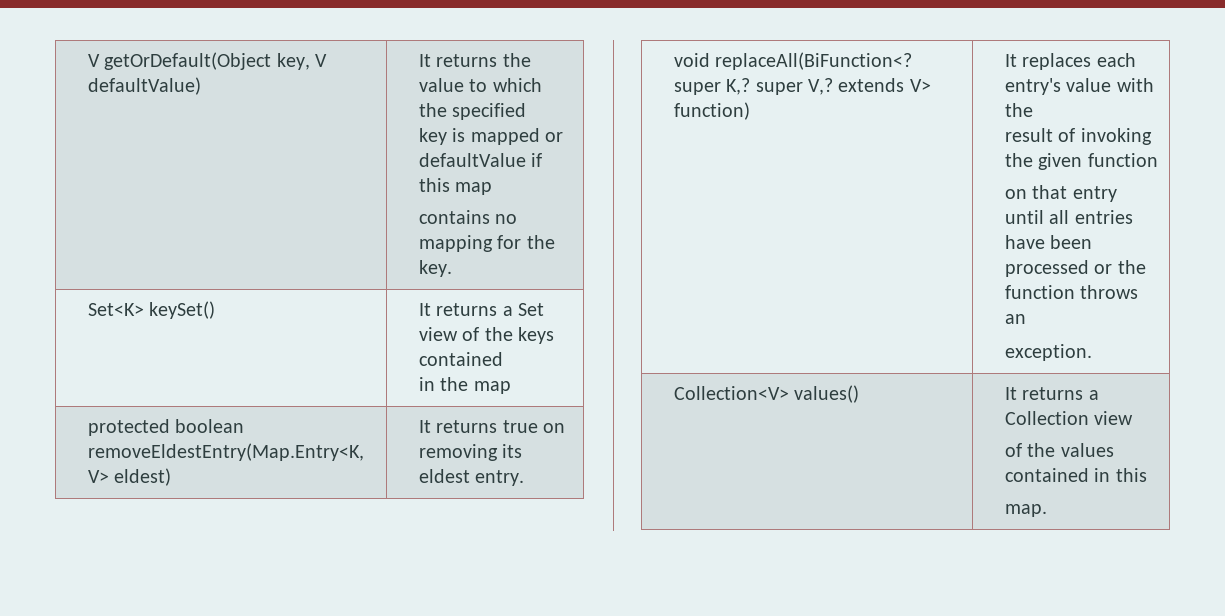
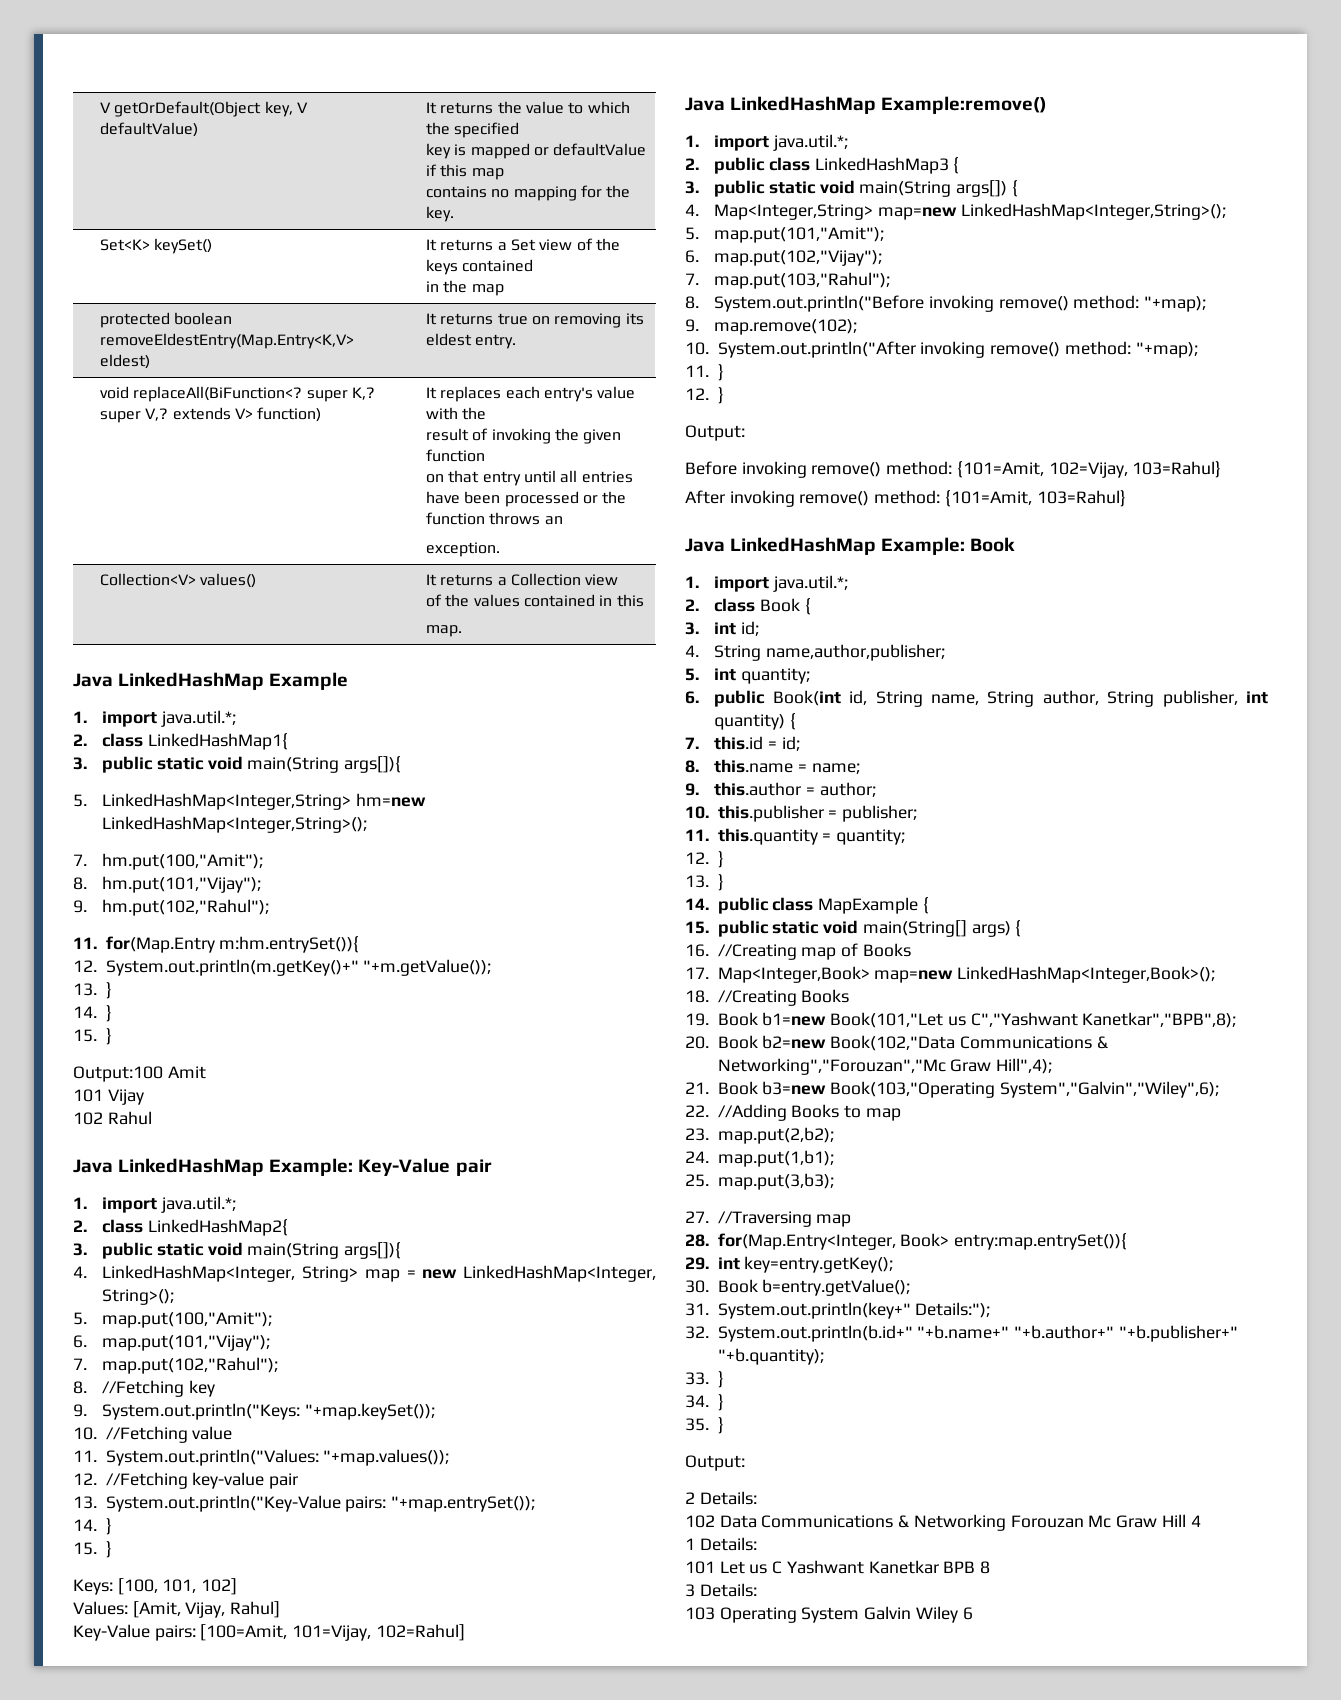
+ Java LinkedHashMap Example
+ 1. import java.util.*;
+ 2. class LinkedHashMap1{
+ 3. public static void main(String args[]){
+ 5. LinkedHashMap<Integer,String> hm=new LinkedHashMap<Integer,String>();
+ 7. hm.put(100,"Amit");
+ 8. hm.put(101,"Vijay");
+ 9. hm.put(102,"Rahul");
+ 11. for(Map.Entry m:hm.entrySet()){
+ 12. System.out.println(m.getKey()+" "+m.getValue());
+ 13. }
+ 14. }
+ 15. }
+ Output:100 Amit
+ 101 Vijay
+ 102 Rahul
+ Java LinkedHashMap Example: Key-Value pair
+ 1. import java.util.*;
+ 2. class LinkedHashMap2{
+ 3. public static void main(String args[]){
+ 4. LinkedHashMap<Integer, String> map = new LinkedHashMap<Integer, String>();
+ 5. map.put(100,"Amit");
+ 6. map.put(101,"Vijay");
+ 7. map.put(102,"Rahul");
+ 8. //Fetching key
+ 9. System.out.println("Keys: "+map.keySet());
+ 10. //Fetching value
+ 11. System.out.println("Values: "+map.values());
+ 12. //Fetching key-value pair
+ 13. System.out.println("Key-Value pairs: "+map.entrySet());
+ 14. }
+ 15. }
+ Keys: [100, 101, 102]
+ Values: [Amit, Vijay, Rahul]
+ Key-Value pairs: [100=Amit, 101=Vijay, 102=Rahul]
+ Java LinkedHashMap Example:remove()
+ 1. import java.util.*;
+ 2. public class LinkedHashMap3 {
+ 3. public static void main(String args[]) {
+ 4. Map<Integer,String> map=new LinkedHashMap<Integer,String>();
+ 5. map.put(101,"Amit");
+ 6. map.put(102,"Vijay");
+ 7. map.put(103,"Rahul");
+ 8. System.out.println("Before invoking remove() method: "+map);
+ 9. map.remove(102);
+ 10. System.out.println("After invoking remove() method: "+map);
+ 11. }
+ 12. }
+ Output:
+ Before invoking remove() method: {101=Amit, 102=Vijay, 103=Rahul}
+ After invoking remove() method: {101=Amit, 103=Rahul}
+ Java LinkedHashMap Example: Book
+ 1. import java.util.*;
+ 2. class Book {
+ 3. int id;
+ 4. String name,author,publisher;
+ 5. int quantity;
+ 6. public Book(int id, String name, String author, String publisher, int quantity) {
+ 7. this.id = id;
+ 8. this.name = name;
+ 9. this.author = author;
+ 10. this.publisher = publisher;
+ 11. this.quantity = quantity;
+ 12. }
+ 13. }
+ 14. public class MapExample {
+ 15. public static void main(String[] args) {
+ 16. //Creating map of Books
+ 17. Map<Integer,Book> map=new LinkedHashMap<Integer,Book>();
+ 18. //Creating Books
+ 19. Book b1=new Book(101,"Let us C","Yashwant Kanetkar","BPB",8);
+ 20. Book b2=new Book(102,"Data Communications & Networking","Forouzan","Mc Graw Hill",4);
+ 21. Book b3=new Book(103,"Operating System","Galvin","Wiley",6);
+ 22. //Adding Books to map
+ 23. map.put(2,b2);
+ 24. map.put(1,b1);
+ 25. map.put(3,b3);
+ 27. //Traversing map
+ 28. for(Map.Entry<Integer, Book> entry:map.entrySet()){
+ 29. int key=entry.getKey();
+ 30. Book b=entry.getValue();
+ 31. System.out.println(key+" Details:");
+ 32. System.out.println(b.id+" "+b.name+" "+b.author+" "+b.publisher+" "+b.quantity);
+ 33. }
+ 34. }
+ 35. }
+ Output:
+ 2 Details:
+ 102 Data Communications & Networking Forouzan Mc Graw Hill 4
+ 1 Details:
+ 101 Let us C Yashwant Kanetkar BPB 8
+ 3 Details:
+ 103 Operating System Galvin Wiley 6

